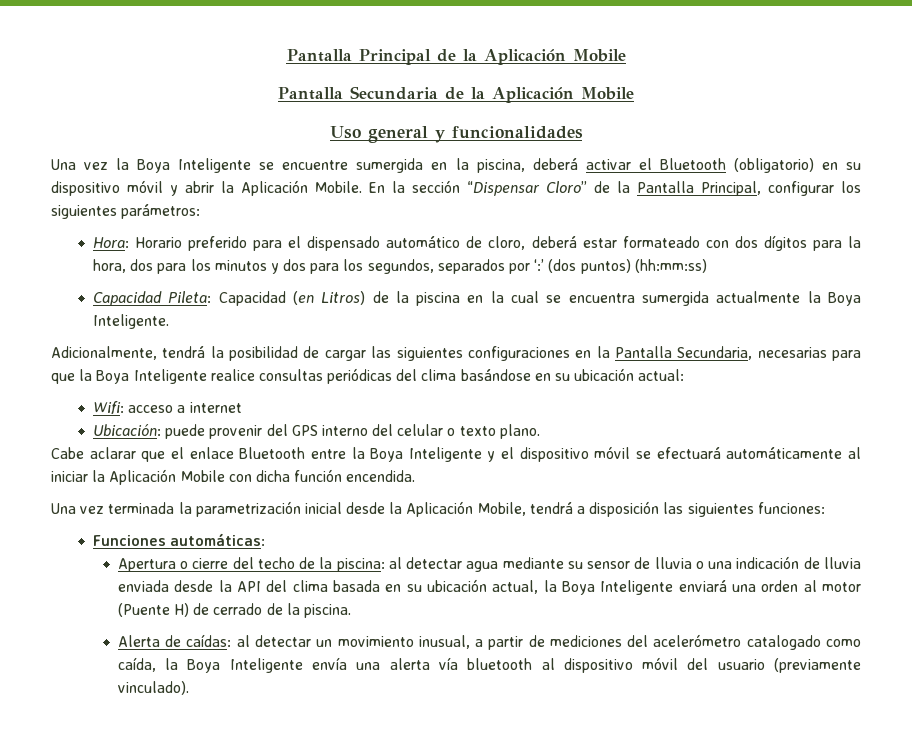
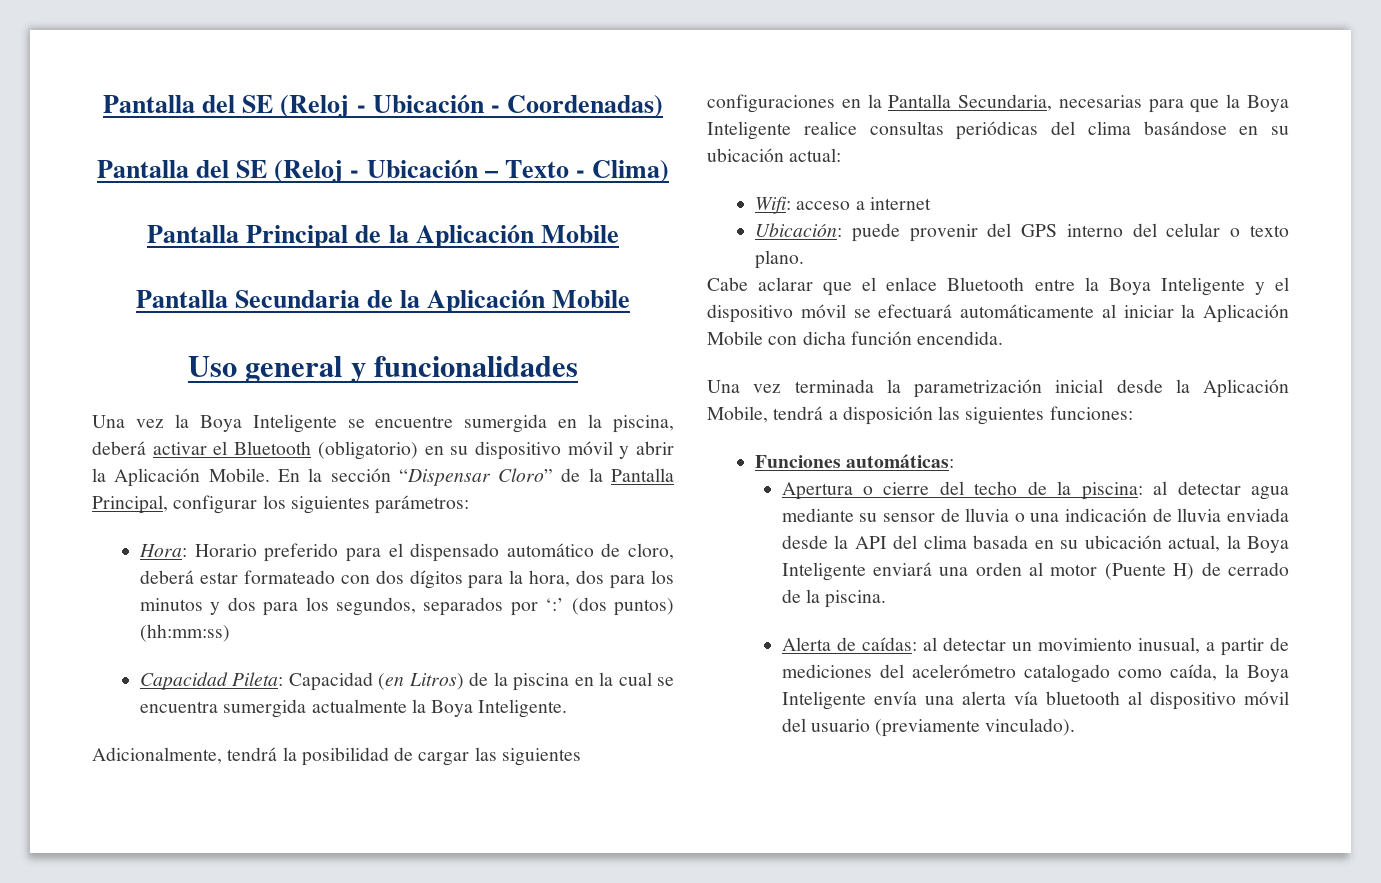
+ Pantalla del SE (Reloj - Ubicación - Coordenadas)
+ Pantalla del SE (Reloj - Ubicación – Texto - Clima)

